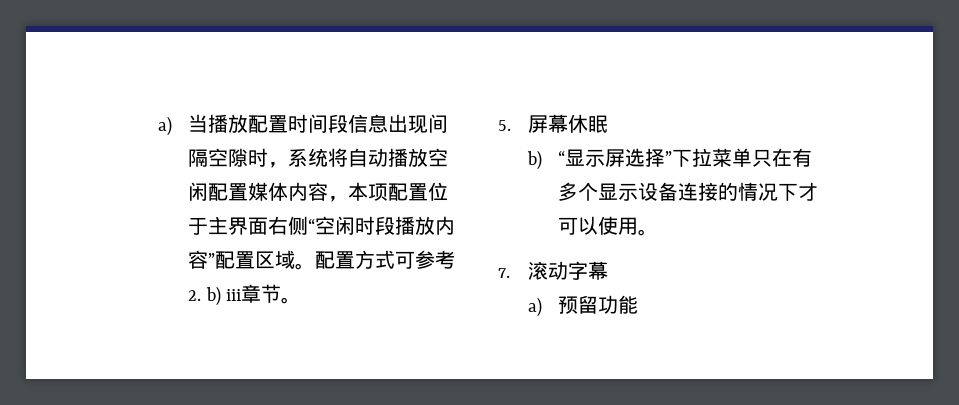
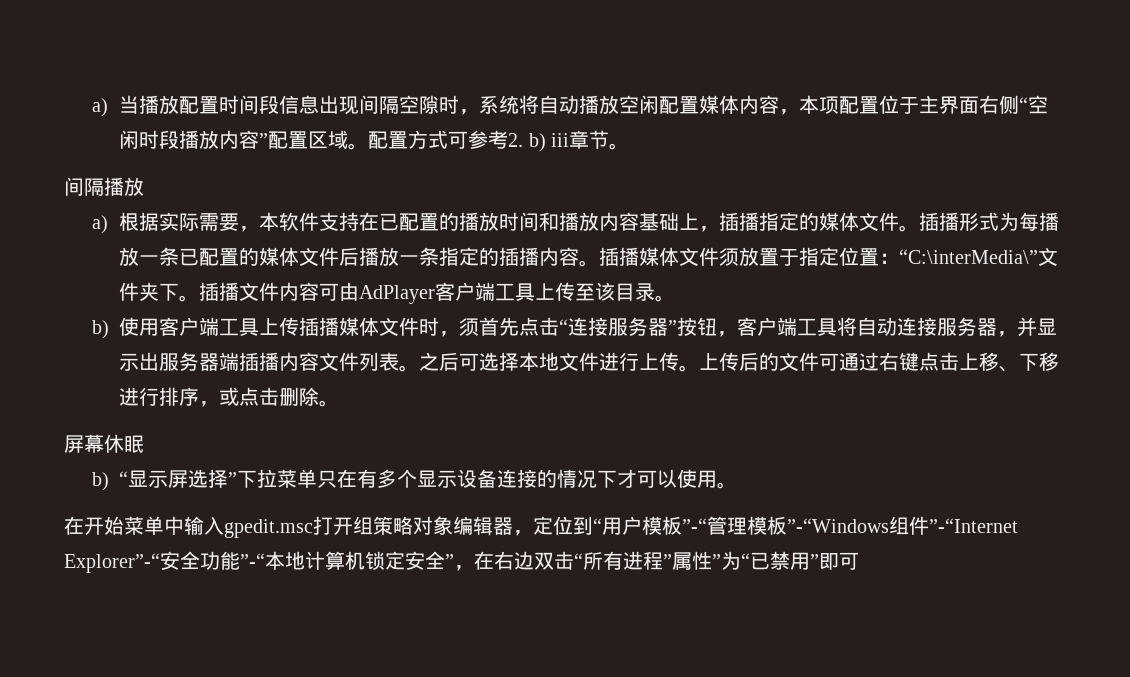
- 5.屏幕休眠
+ 间隔播放
+ a)根据实际需要，本软件支持在已配置的播放时间和播放内容基础上，插播指定的媒体文件。插播形式为每播放一条已配置的媒体文件后播放一条指定的插播内容。插播媒体文件须放置于指定位置：“C:\interMedia\”文件夹下。插播文件内容可由AdPlayer客户端工具上传至该目录。
+ b)使用客户端工具上传插播媒体文件时，须首先点击“连接服务器”按钮，客户端工具将自动连接服务器，并显示出服务器端插播内容文件列表。之后可选择本地文件进行上传。上传后的文件可通过右键点击上移、下移进行排序，或点击删除。
+ 屏幕休眠
- 7.滚动字幕
- a)预留功能
+ 在开始菜单中输入gpedit.msc打开组策略对象编辑器，定位到“用户模板”-“管理模板”-“Windows组件”-“Internet Explorer”-“安全功能”-“本地计算机锁定安全”，在右边双击“所有进程”属性”为“已禁用”即可

